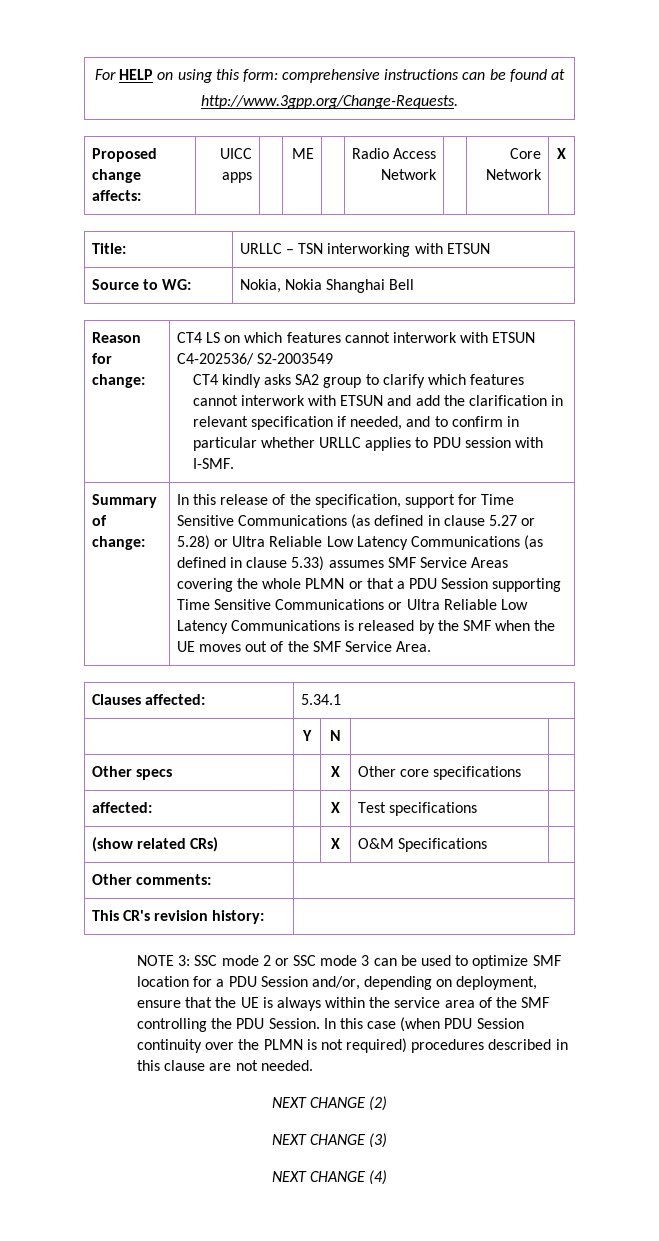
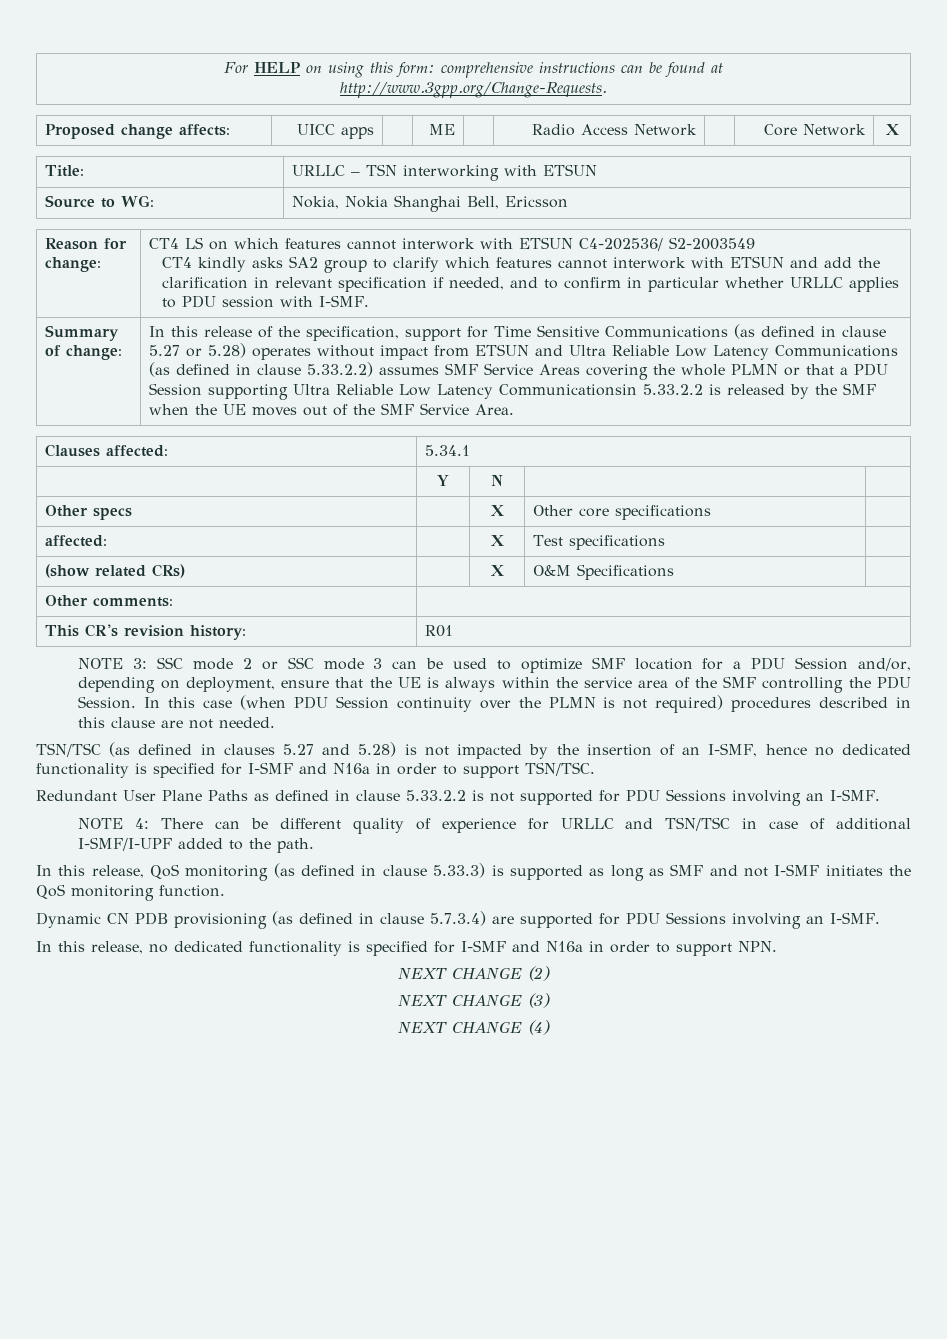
- Source to WG: | Nokia, Nokia Shanghai Bell
+ Source to WG: | Nokia, Nokia Shanghai Bell, Ericsson
- In this release of the specification, support for Time Sensitive Communications (as defined in clause 5.27 or 5.28) or Ultra Reliable Low Latency Communications (as defined in clause 5.33) assumes SMF Service Areas covering the whole PLMN or that a PDU Session supporting Time Sensitive Communications or Ultra Reliable Low Latency Communications is released by the SMF when the UE moves out of the SMF Service Area.
+ In this release of the specification, support for Time Sensitive Communications (as defined in clause 5.27 or 5.28) operates without impact from ETSUN and Ultra Reliable Low Latency Communications (as defined in clause 5.33.2.2) assumes SMF Service Areas covering the whole PLMN or that a PDU Session supporting Ultra Reliable Low Latency Communicationsin 5.33.2.2 is released by the SMF when the UE moves out of the SMF Service Area.
- This CR's revision history: |
+ This CR's revision history: | R01
+ TSN/TSC (as defined in clauses 5.27 and 5.28) is not impacted by the insertion of an I-SMF, hence no dedicated functionality is specified for I-SMF and N16a in order to support TSN/TSC.
+ Redundant User Plane Paths as defined in clause 5.33.2.2 is not supported for PDU Sessions involving an I-SMF.
+ NOTE 4: There can be different quality of experience for URLLC and TSN/TSC in case of additional I-SMF/I-UPF added to the path.
+ In this release, QoS monitoring (as defined in clause 5.33.3) is supported as long as SMF and not I-SMF initiates the QoS monitoring function.
+ Dynamic CN PDB provisioning (as defined in clause 5.7.3.4) are supported for PDU Sessions involving an I-SMF.
+ In this release, no dedicated functionality is specified for I-SMF and N16a in order to support NPN.

